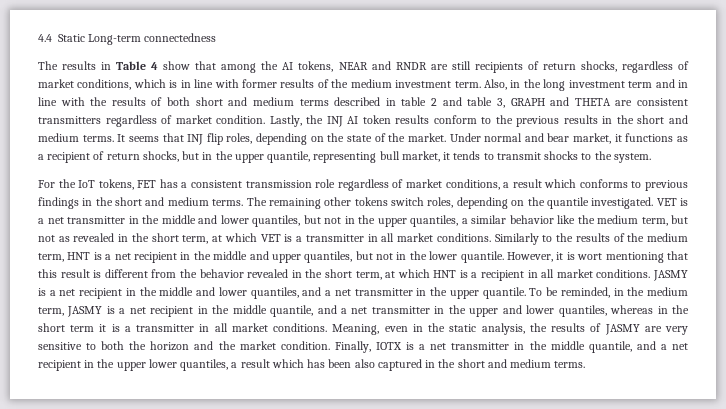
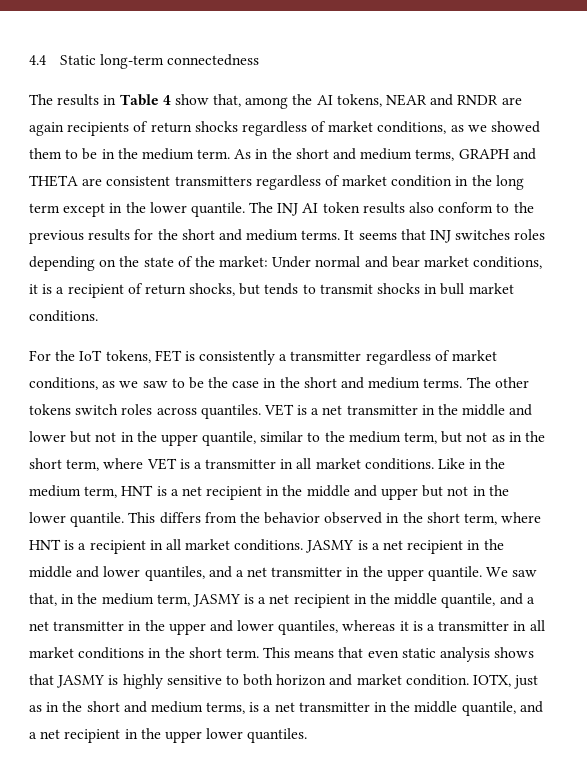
- 4.4 Static Long-term connectedness
+ 4.4 Static long-term connectedness
- The results in Table 4 show that among the AI tokens, NEAR and RNDR are still recipients of return shocks, regardless of market conditions, which is in line with former results of the medium investment term. Also, in the long investment term and in line with the results of both short and medium terms described in table 2 and table 3, GRAPH and THETA are consistent transmitters regardless of market condition. Lastly, the INJ AI token results conform to the previous results in the short and medium terms.
+ The results in Table 4 show that, among the AI tokens, NEAR and RNDR are again recipients of return shocks regardless of market conditions, as we showed them to be in the medium term. As in the short and medium terms, GRAPH and THETA are consistent transmitters regardless of market condition in the long term except in the lower quantile. The INJ AI token results also conform to the previous results for the short and medium terms.
- It seems that INJ flip roles, depending on the state of the market. Under normal and bear market, it functions as a recipient of return shocks, but in the upper quantile, representing bull market, it tends to transmit shocks to the system.
+ It seems that INJ switches roles depending on the state of the market: Under normal and bear market conditions, it is a recipient of return shocks, but tends to transmit shocks in bull market conditions.
- For the IoT tokens, FET has a consistent transmission role regardless of market conditions, a result which conforms to previous findings in the short and medium terms.
+ For the IoT tokens, FET is consistently a transmitter regardless of market conditions, as we saw to be the case in the short and medium terms.
- The remaining other tokens switch roles, depending on the quantile investigated.
+ The other tokens switch roles across quantiles.
- VET is a net transmitter in the middle and lower quantiles, but not in the upper quantiles, a similar behavior like the medium term, but not as revealed in the short term, at which VET is a transmitter in all market conditions.
+ VET is a net transmitter in the middle and lower but not in the upper quantile, similar to the medium term, but not as in the short term, where VET is a transmitter in all market conditions.
- Similarly to the results of the medium term, HNT is a net recipient in the middle and upper quantiles, but not in the lower quantile.
+ Like in the medium term, HNT is a net recipient in the middle and upper but not in the lower quantile.
- However, it is wort mentioning that this result is different from the behavior revealed in the short term, at which HNT is a recipient in all market conditions.
+ This differs from the behavior observed in the short term, where HNT is a recipient in all market conditions.
- To be reminded, in the medium term, JASMY is a net recipient in the middle quantile, and a net transmitter in the upper and lower quantiles, whereas in the short term it is a transmitter in all market conditions. Meaning, even in the static analysis, the results of JASMY are very sensitive to both the horizon and the market condition. Finally, IOTX is a net transmitter in the middle quantile, and a net recipient in the upper lower quantiles, a result which has been also captured in the short and medium terms.
+ We saw that, in the medium term, JASMY is a net recipient in the middle quantile, and a net transmitter in the upper and lower quantiles, whereas it is a transmitter in all market conditions in the short term. This means that even static analysis shows that JASMY is highly sensitive to both horizon and market condition. IOTX, just as in the short and medium terms, is a net transmitter in the middle quantile, and a net recipient in the upper lower quantiles.

